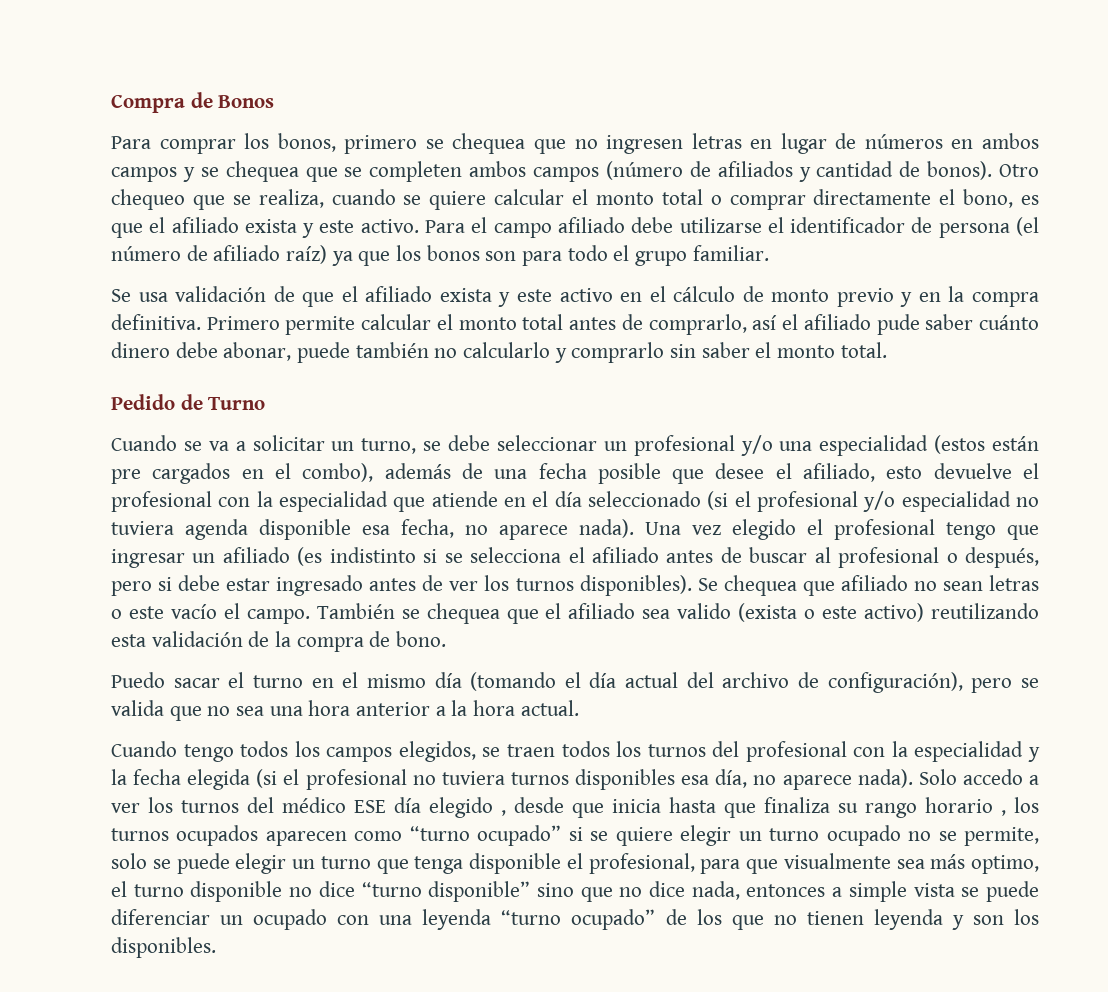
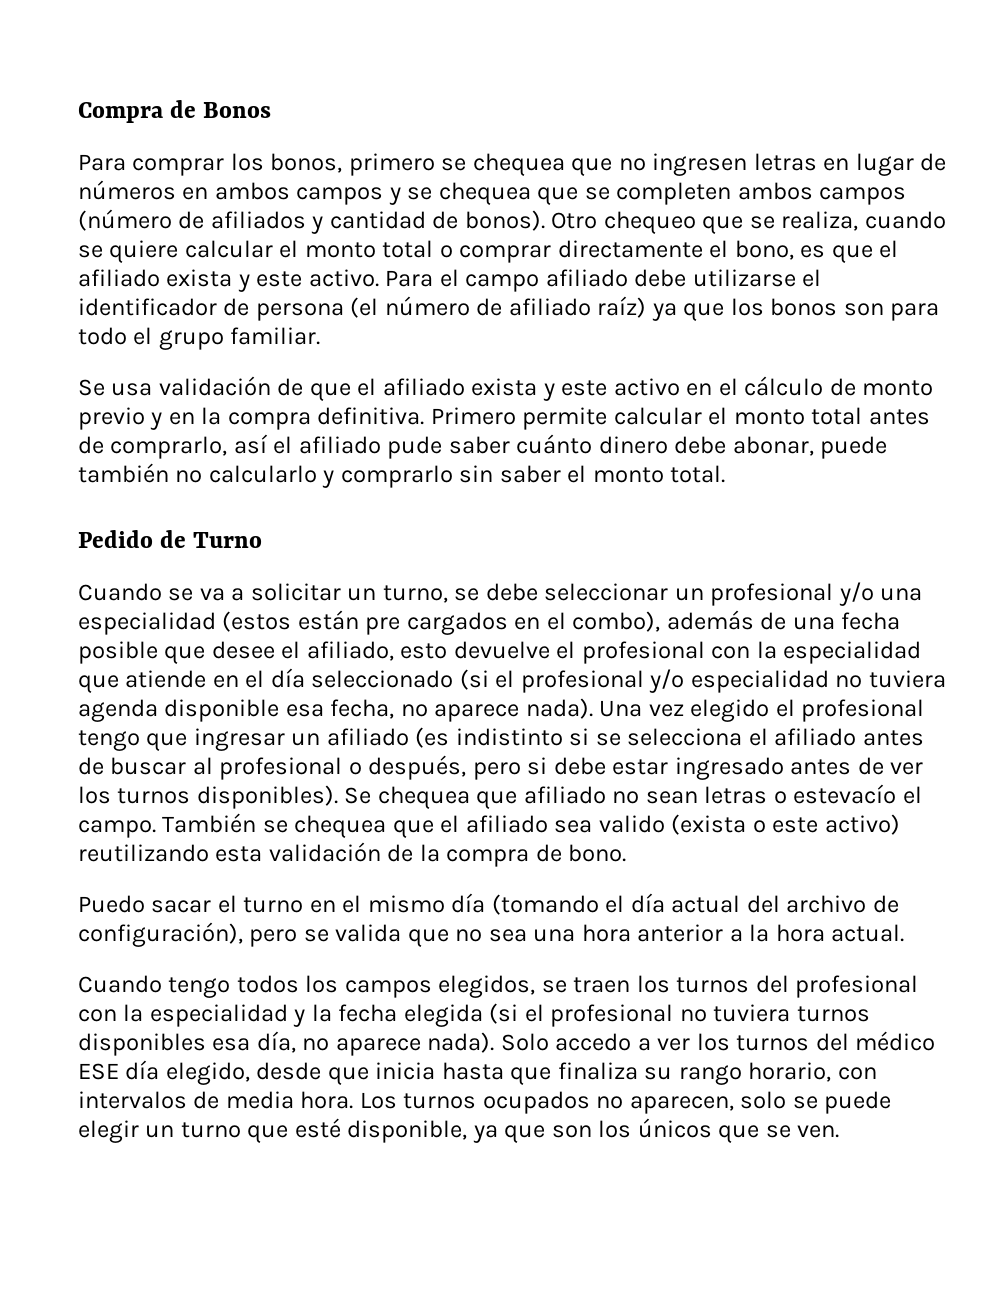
- Se chequea que afiliado no sean letras o este vacío el campo.
+ Se chequea que afiliado no sean letras o estevacío el campo.
- Cuando tengo todos los campos elegidos, se traen todos los turnos del profesional con la especialidad y la fecha elegida (si el profesional no tuviera turnos disponibles esa día, no aparece nada).
+ Cuando tengo todos los campos elegidos, se traen los turnos del profesional con la especialidad y la fecha elegida (si el profesional no tuviera turnos disponibles esa día, no aparece nada).
- Solo accedo a ver los turnos del médico ESE día elegido , desde que inicia hasta que finaliza su rango horario , los turnos ocupados aparecen como “turno ocupado” si se quiere elegir un turno ocupado no se permite, solo se puede elegir un turno que tenga disponible el profesional, para que visualmente sea más optimo, el turno disponible no dice “turno disponible” sino que no dice nada, entonces a simple vista se puede diferenciar un ocupado con una leyenda “turno ocupado” de los que no tienen leyenda y son los disponibles.
+ Solo accedo a ver los turnos del médico ESE día elegido, desde que inicia hasta que finaliza su rango horario, con intervalos de media hora. Los turnos ocupados no aparecen, solo se puede elegir un turno que esté disponible, ya que son los únicos que se ven.

